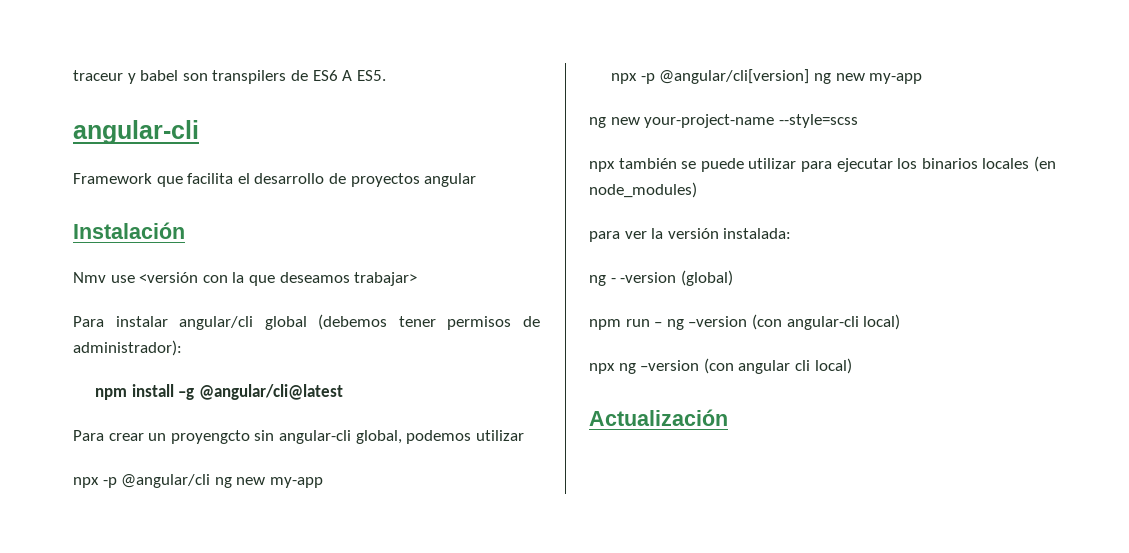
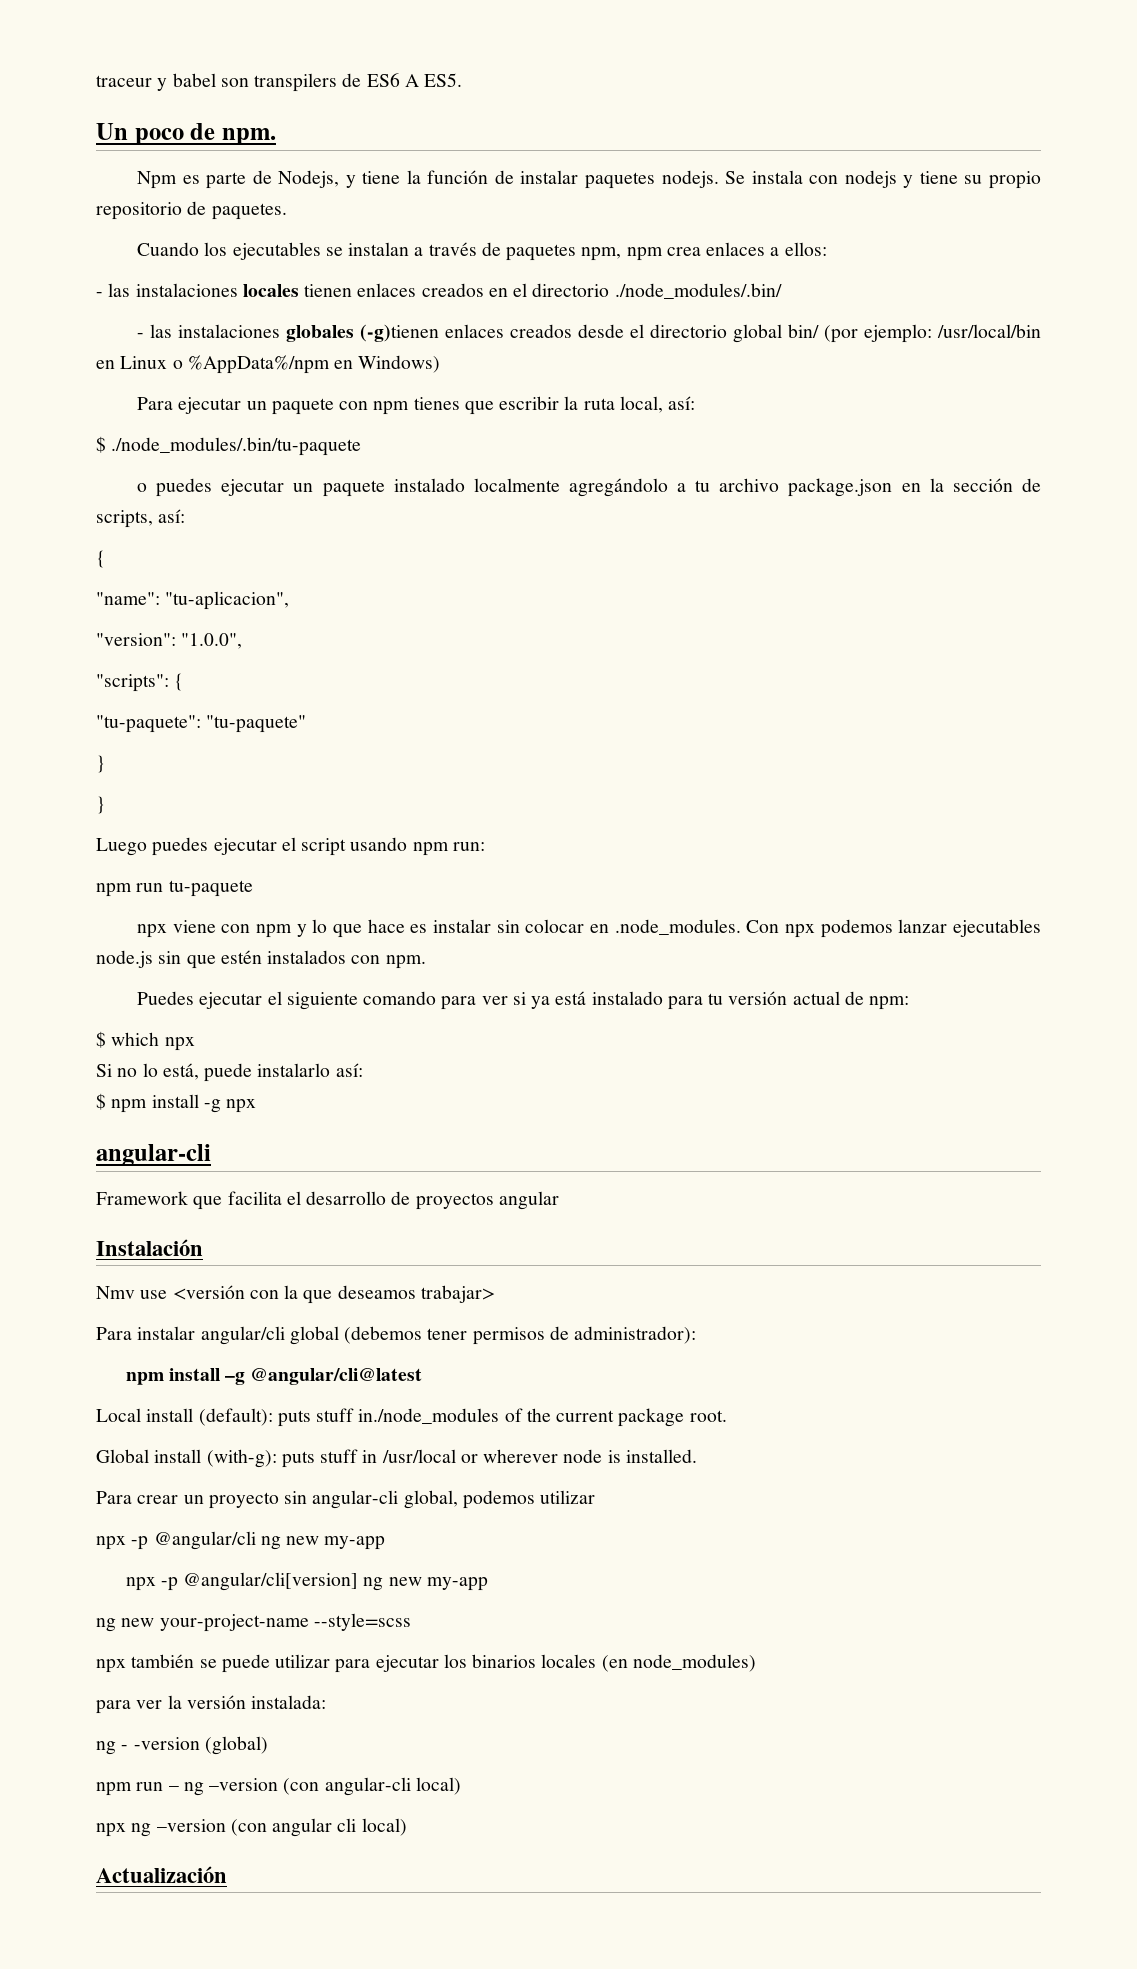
+ Un poco de npm.
+ Npm es parte de Nodejs, y tiene la función de instalar paquetes nodejs. Se instala con nodejs y tiene su propio repositorio de paquetes.
+ Cuando los ejecutables se instalan a través de paquetes npm, npm crea enlaces a ellos:
+ - las instalaciones locales tienen enlaces creados en el directorio ./node_modules/.bin/
+ - las instalaciones globales (-g)tienen enlaces creados desde el directorio global bin/ (por ejemplo: /usr/local/bin en Linux o %AppData%/npm en Windows)
+ Para ejecutar un paquete con npm tienes que escribir la ruta local, así:
+ $ ./node_modules/.bin/tu-paquete
+ o puedes ejecutar un paquete instalado localmente agregándolo a tu archivo package.json en la sección de scripts, así:
+ {
+ "name": "tu-aplicacion",
+ "version": "1.0.0",
+ "scripts": {
+ "tu-paquete": "tu-paquete"
+ }
+ }
+ Luego puedes ejecutar el script usando npm run:
+ npm run tu-paquete
+ npx viene con npm y lo que hace es instalar sin colocar en .node_modules. Con npx podemos lanzar ejecutables node.js sin que estén instalados con npm.
+ Puedes ejecutar el siguiente comando para ver si ya está instalado para tu versión actual de npm:
+ $ which npx
+ Si no lo está, puede instalarlo así:
+ $ npm install -g npx
+ Local install (default): puts stuff in./node_modules of the current package root.
+ Global install (with-g): puts stuff in /usr/local or wherever node is installed.
- Para crear un proyengcto sin angular-cli global, podemos utilizar
+ Para crear un proyecto sin angular-cli global, podemos utilizar

